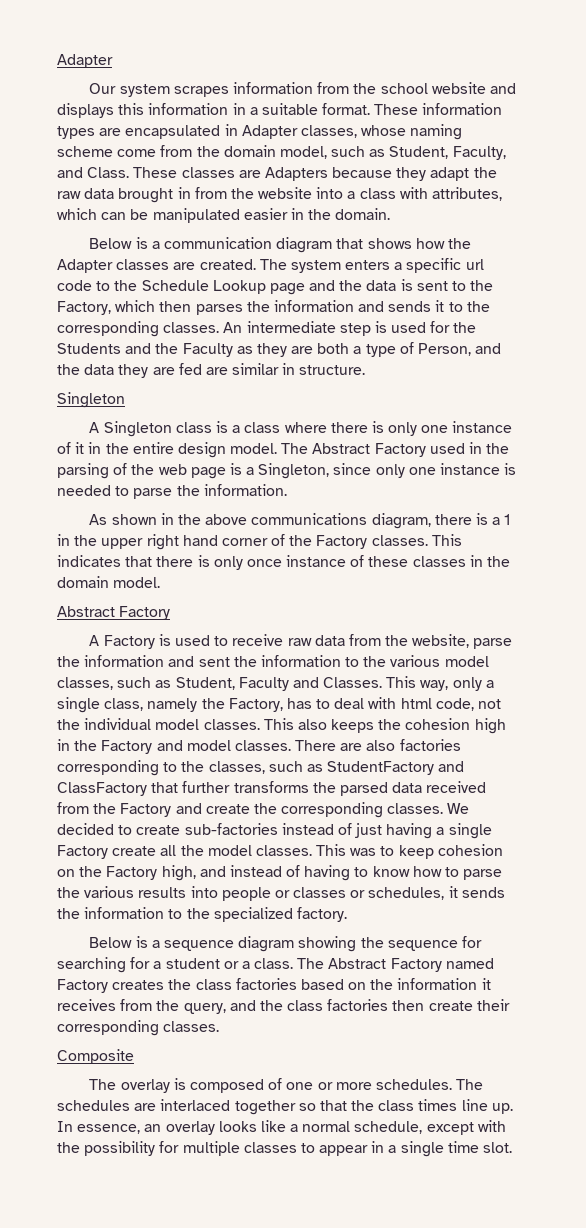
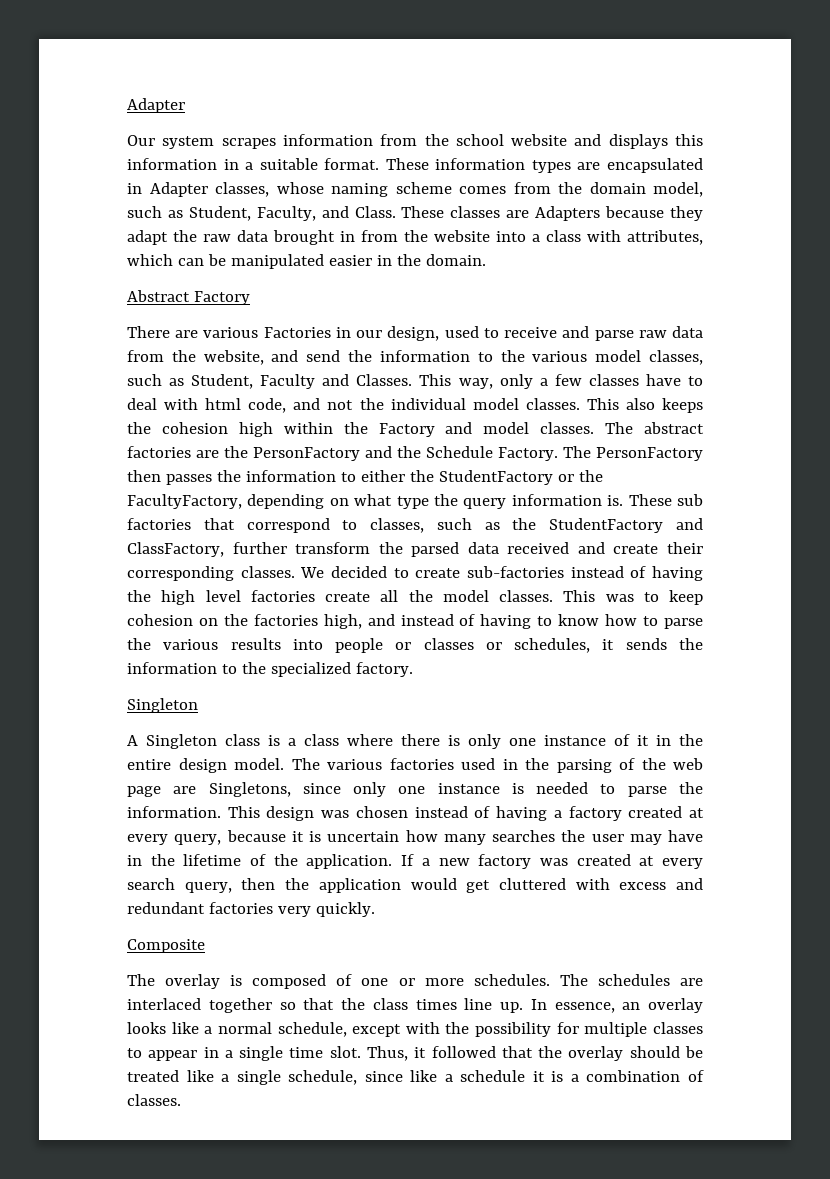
- These information types are encapsulated in Adapter classes, whose naming scheme come from the domain model, such as Student, Faculty, and Class.
+ These information types are encapsulated in Adapter classes, whose naming scheme comes from the domain model, such as Student, Faculty, and Class.
- Below is a communication diagram that shows how the Adapter classes are created. The system enters a specific url code to the Schedule Lookup page and the data is sent to the Factory, which then parses the information and sends it to the corresponding classes. An intermediate step is used for the Students and the Faculty as they are both a type of Person, and the data they are fed are similar in structure.
- Singleton
- A Singleton class is a class where there is only one instance of it in the entire design model. The Abstract Factory used in the parsing of the web page is a Singleton, since only one instance is needed to parse the information.
- As shown in the above communications diagram, there is a 1 in the upper right hand corner of the Factory classes. This indicates that there is only once instance of these classes in the domain model.
  Abstract Factory
- A Factory is used to receive raw data from the website, parse the information and sent the information to the various model classes, such as Student, Faculty and Classes.
+ There are various Factories in our design, used to receive and parse raw data from the website, and send the information to the various model classes, such as Student, Faculty and Classes.
- This way, only a single class, namely the Factory, has to deal with html code, not the individual model classes.
+ This way, only a few classes have to deal with html code, and not the individual model classes.
- This also keeps the cohesion high in the Factory and model classes.
+ This also keeps the cohesion high within the Factory and model classes.
- There are also factories corresponding to the classes, such as StudentFactory and ClassFactory that further transforms the parsed data received from the Factory and create the corresponding classes.
+ The abstract factories are the PersonFactory and the Schedule Factory. The PersonFactory then passes the information to either the StudentFactory or the FacultyFactory, depending on what type the query information is. These sub factories that correspond to classes, such as the StudentFactory and ClassFactory, further transform the parsed data received and create their corresponding classes.
- We decided to create sub-factories instead of just having a single Factory create all the model classes.
+ We decided to create sub-factories instead of having the high level factories create all the model classes.
- This was to keep cohesion on the Factory high, and instead of having to know how to parse the various results into people or classes or schedules, it sends the information to the specialized factory.
- Below is a sequence diagram showing the sequence for searching for a student or a class. The Abstract Factory named Factory creates the class factories based on the information it receives from the query, and the class factories then create their corresponding classes.
+ This was to keep cohesion on the factories high, and instead of having to know how to parse the various results into people or classes or schedules, it sends the information to the specialized factory.
+ Singleton
+ A Singleton class is a class where there is only one instance of it in the entire design model. The various factories used in the parsing of the web page are Singletons, since only one instance is needed to parse the information. This design was chosen instead of having a factory created at every query, because it is uncertain how many searches the user may have in the lifetime of the application. If a new factory was created at every search query, then the application would get cluttered with excess and redundant factories very quickly.
+ Thus, it followed that the overlay should be treated like a single schedule, since like a schedule it is a combination of classes.

